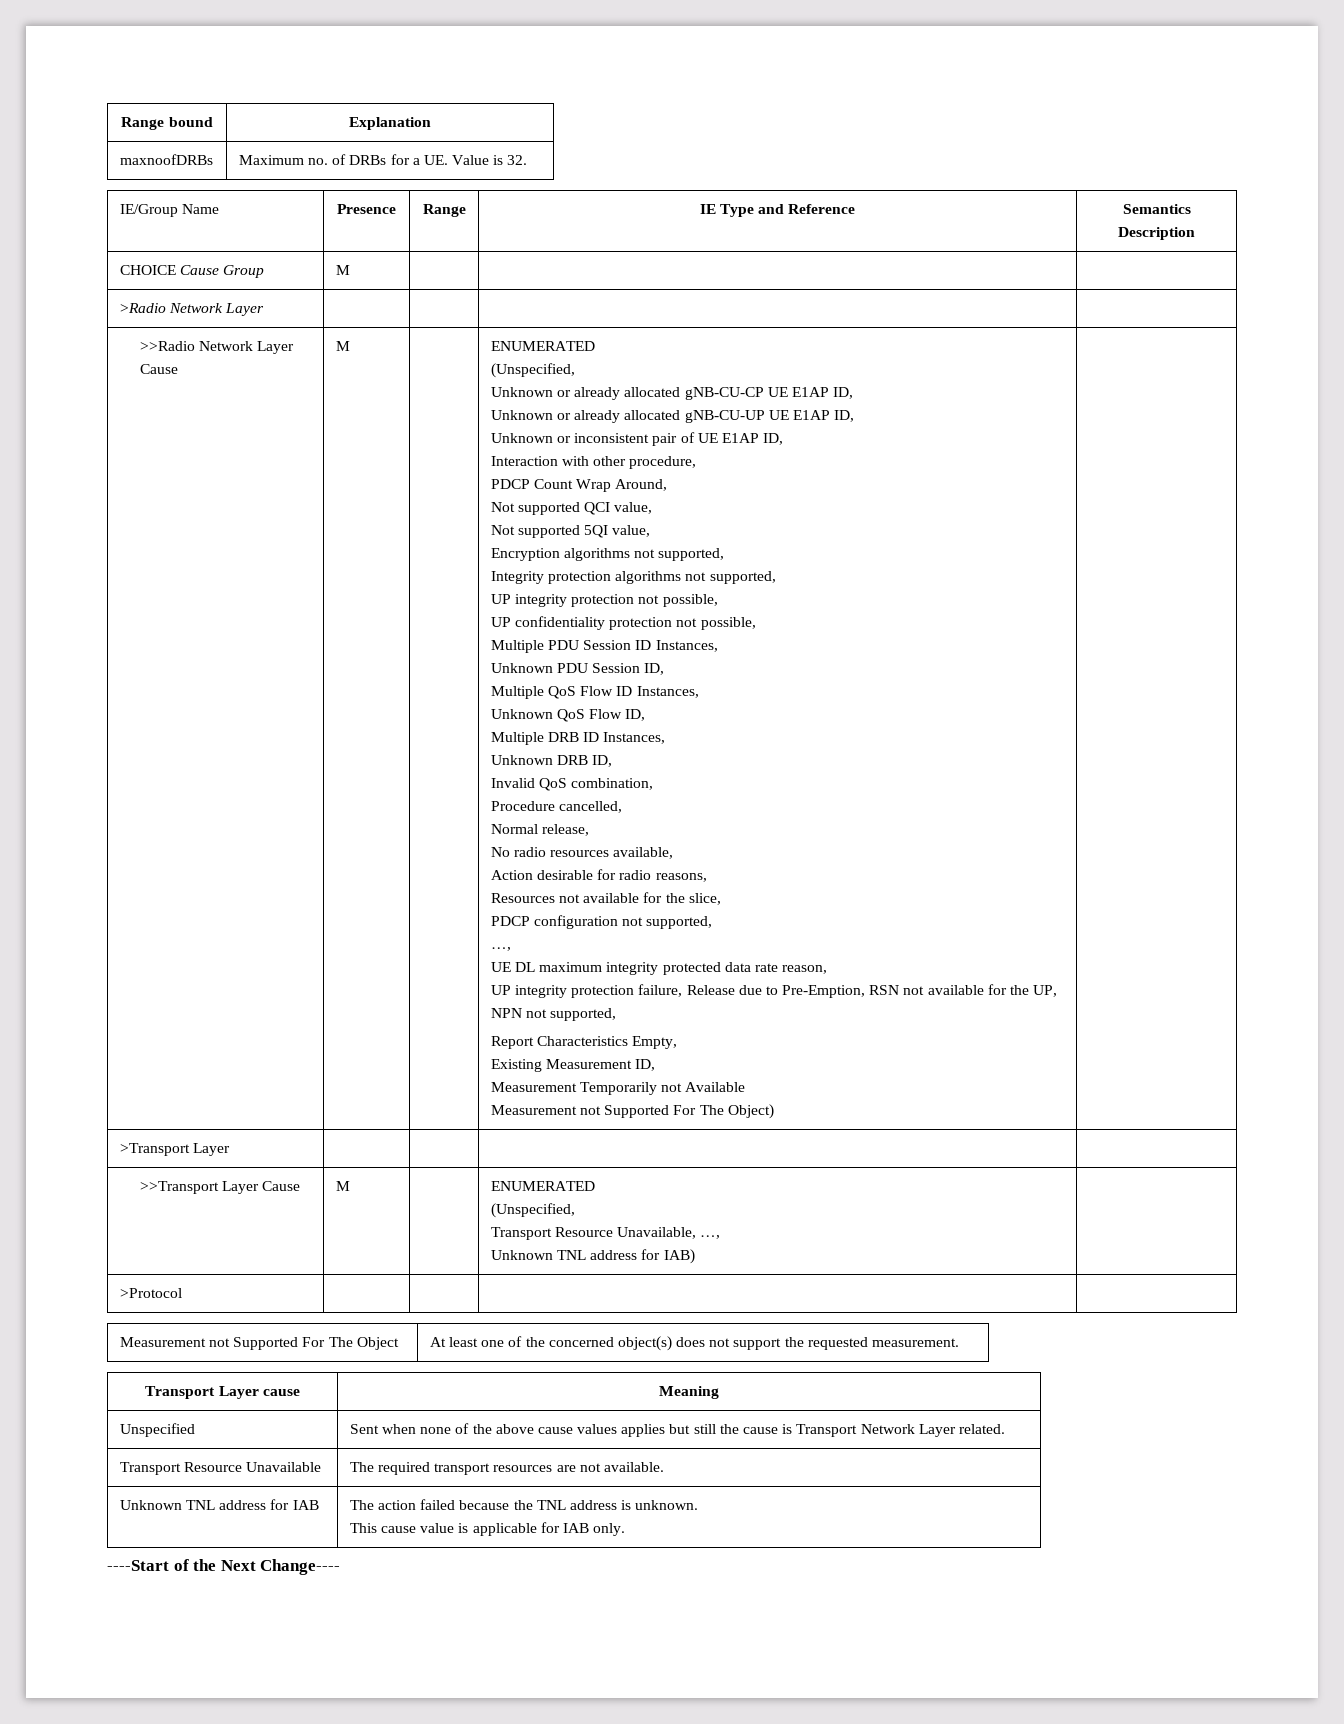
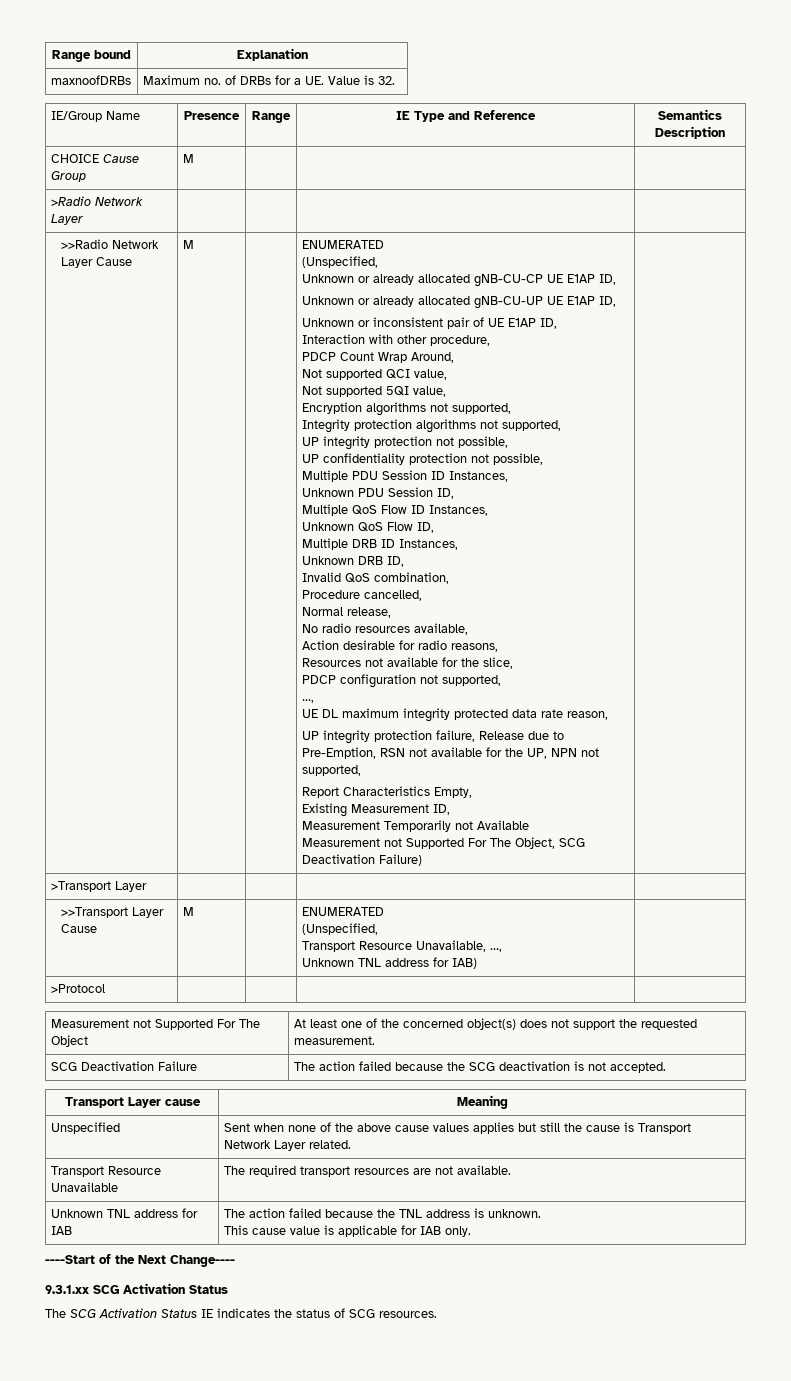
- Measurement not Supported For The Object)
+ Measurement not Supported For The Object, SCG Deactivation Failure)
+ SCG Deactivation Failure | The action failed because the SCG deactivation is not accepted.
+ 9.3.1.xx SCG Activation Status
+ The SCG Activation Status IE indicates the status of SCG resources.

